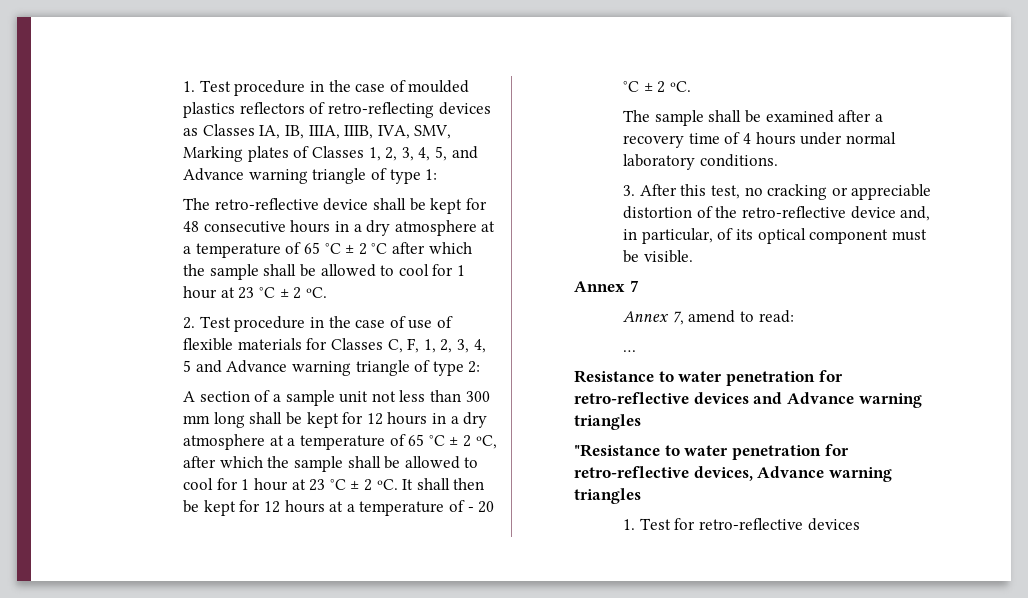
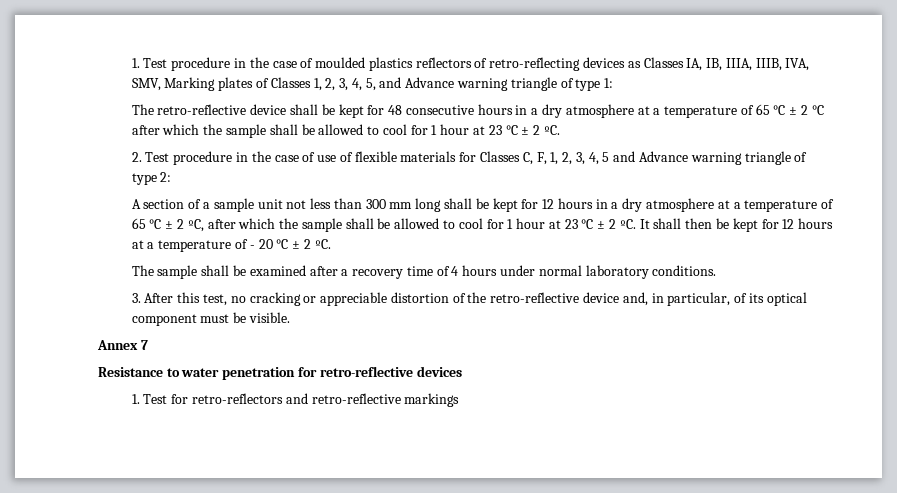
- Annex 7, amend to read:
- …
- Resistance to water penetration for retro-reflective devices and Advance warning triangles
- "Resistance to water penetration for retro-reflective devices, Advance warning triangles
+ Resistance to water penetration for retro-reflective devices
- 1. Test for retro-reflective devices
+ 1. Test for retro-reflectors and retro-reflective markings

